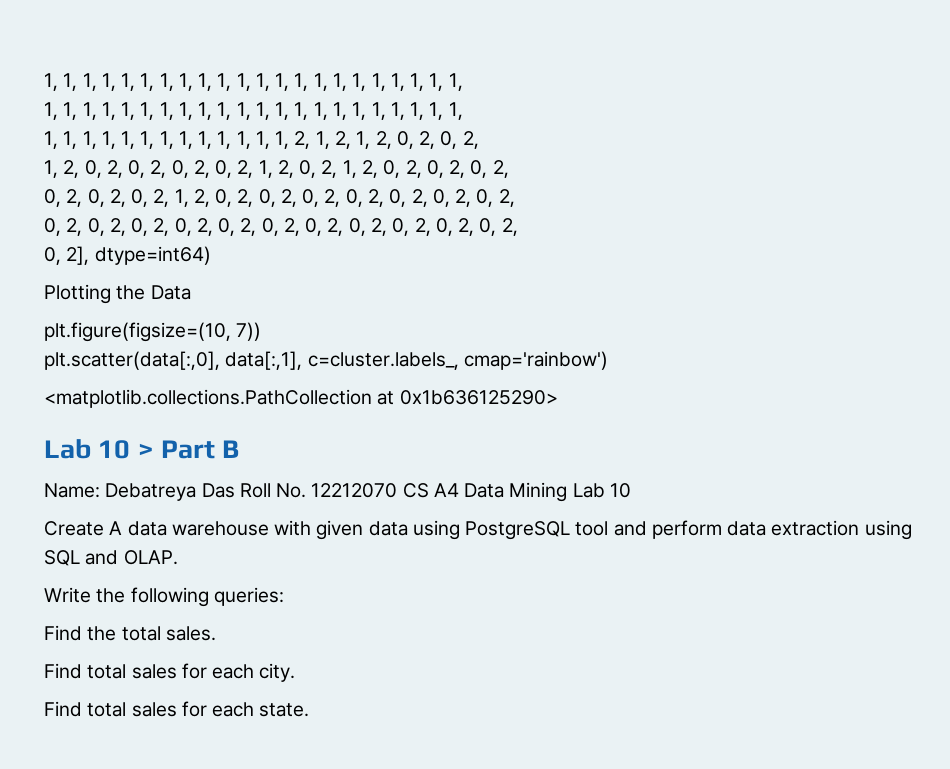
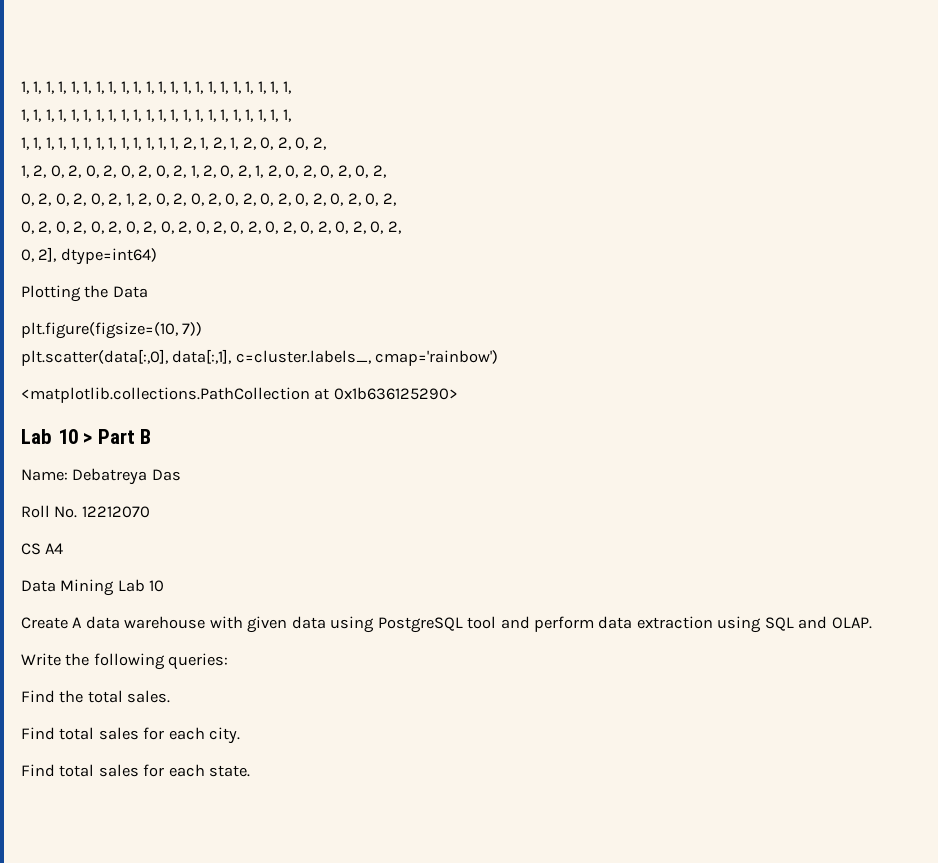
- Name: Debatreya Das Roll No. 12212070 CS A4 Data Mining Lab 10
+ Name: Debatreya Das
+ Roll No. 12212070
+ CS A4
+ Data Mining Lab 10

